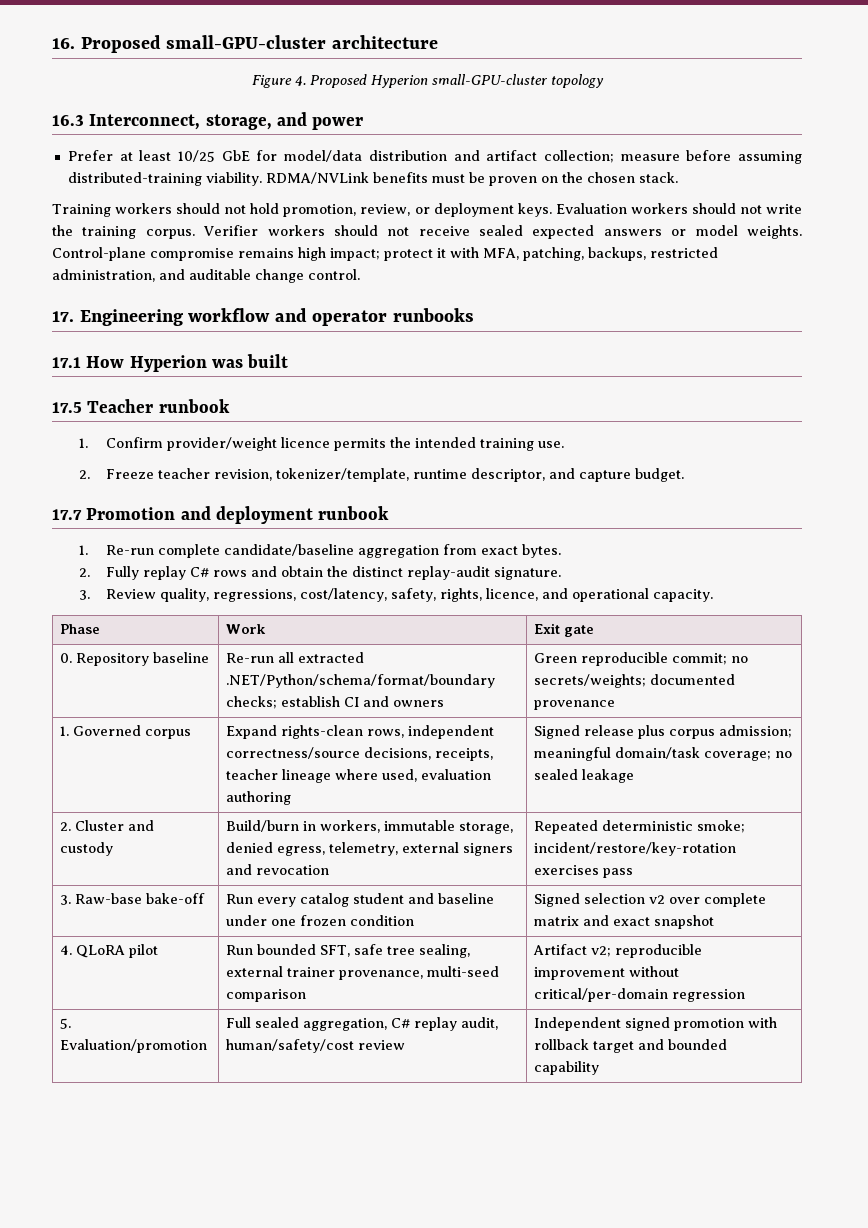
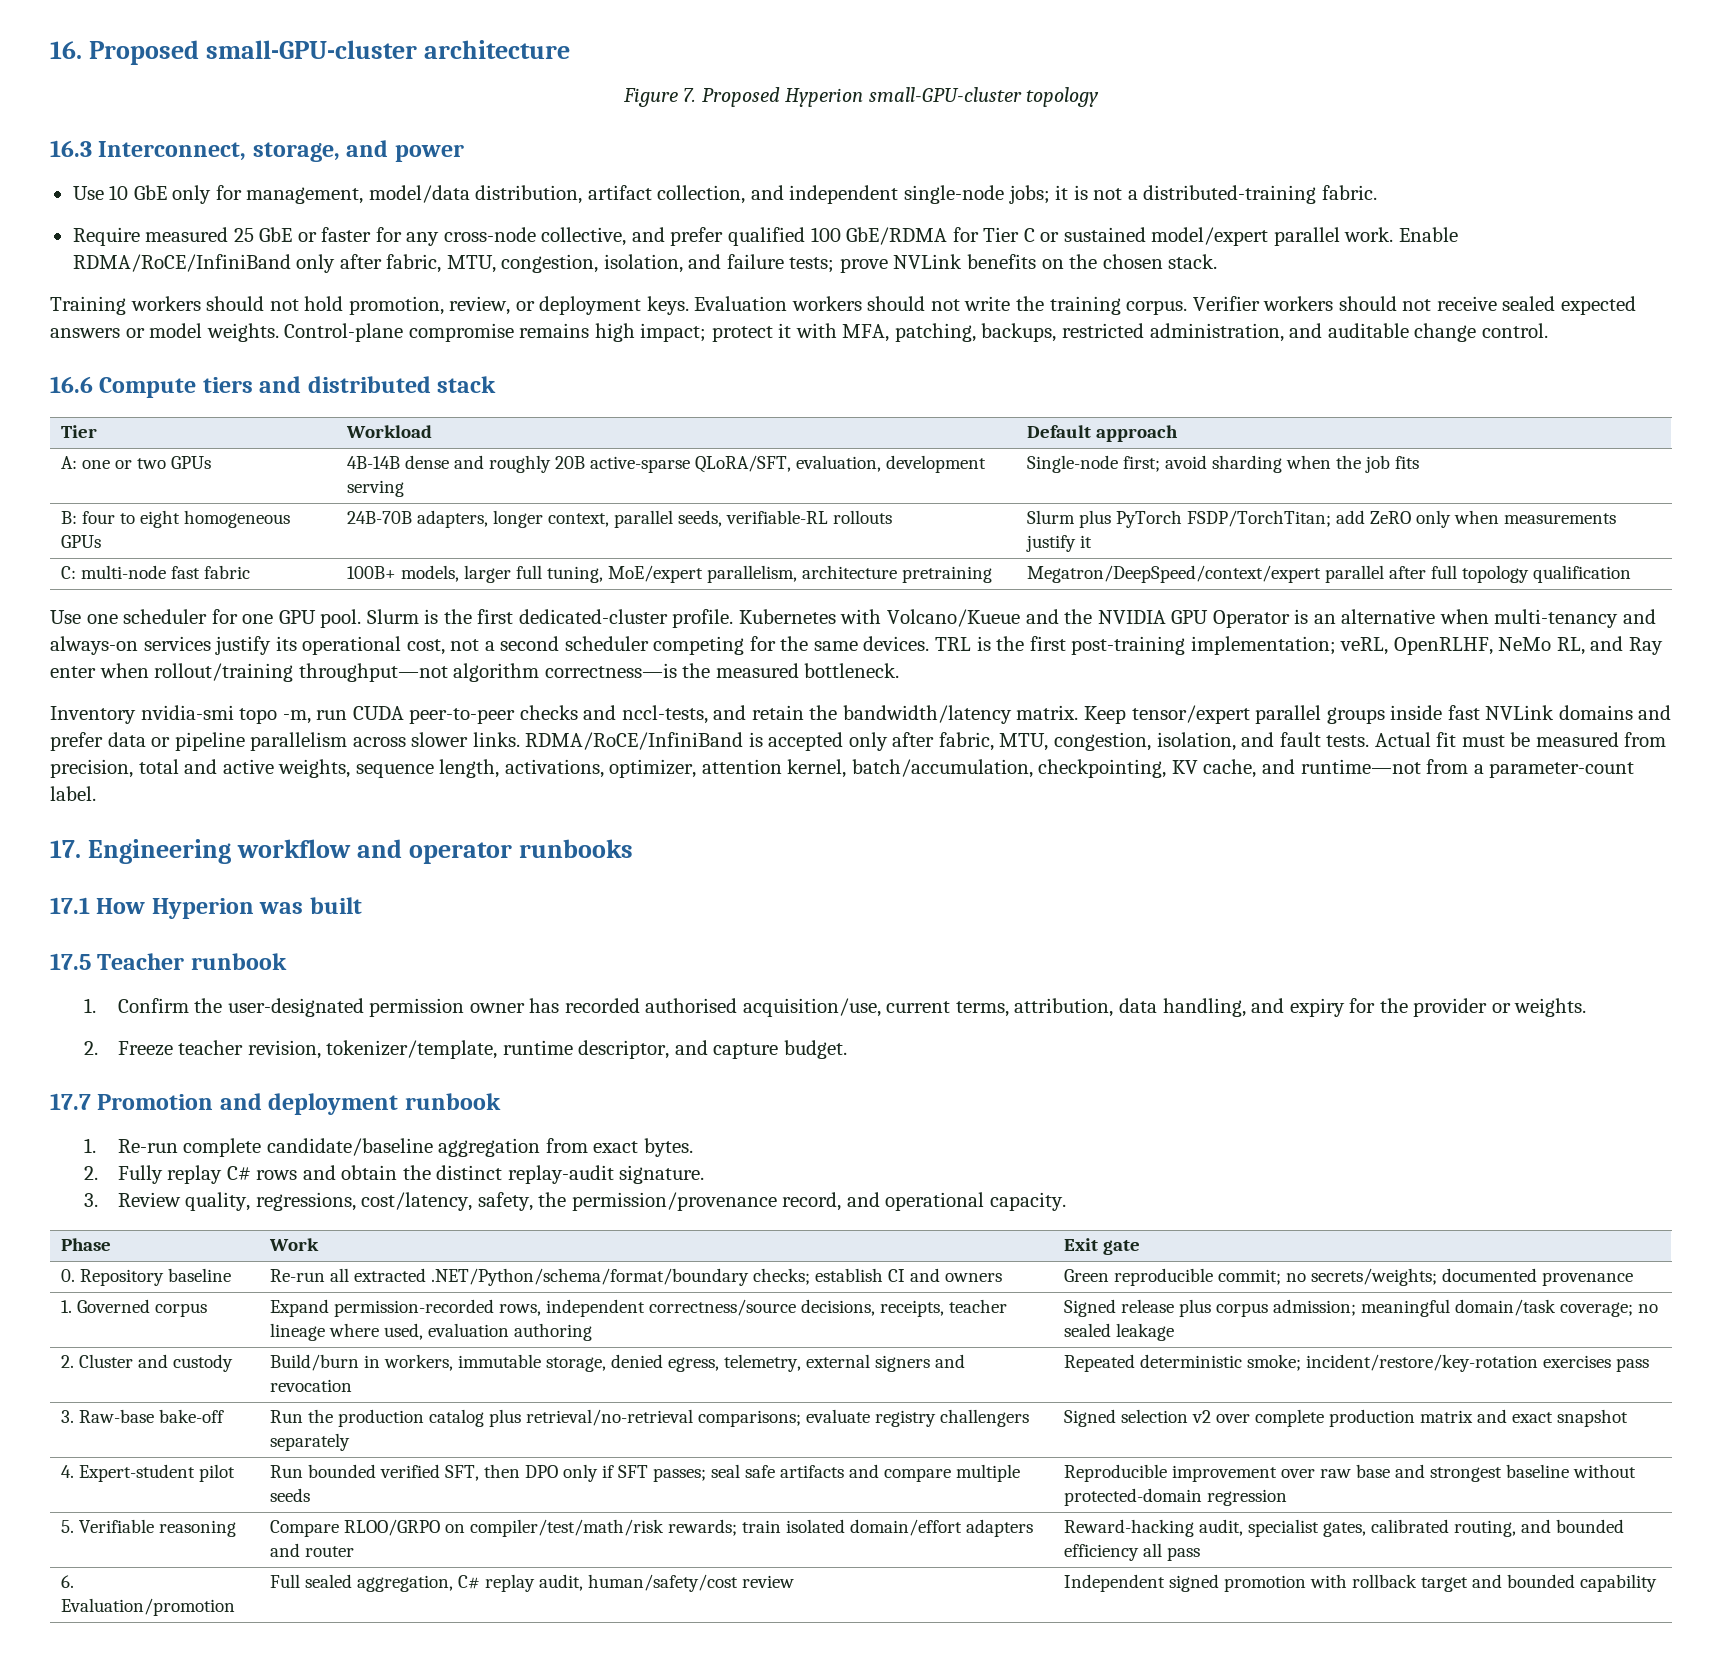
- Figure 4. Proposed Hyperion small-GPU-cluster topology
+ Figure 7. Proposed Hyperion small-GPU-cluster topology
- Prefer at least 10/25 GbE for model/data distribution and artifact collection; measure before assuming distributed-training viability. RDMA/NVLink benefits must be proven on the chosen stack.
+ Use 10 GbE only for management, model/data distribution, artifact collection, and independent single-node jobs; it is not a distributed-training fabric.
+ Require measured 25 GbE or faster for any cross-node collective, and prefer qualified 100 GbE/RDMA for Tier C or sustained model/expert parallel work. Enable RDMA/RoCE/InfiniBand only after fabric, MTU, congestion, isolation, and failure tests; prove NVLink benefits on the chosen stack.
+ 16.6 Compute tiers and distributed stack
+ Tier | Workload | Default approach
+ A: one or two GPUs | 4B-14B dense and roughly 20B active-sparse QLoRA/SFT, evaluation, development serving | Single-node first; avoid sharding when the job fits
+ B: four to eight homogeneous GPUs | 24B-70B adapters, longer context, parallel seeds, verifiable-RL rollouts | Slurm plus PyTorch FSDP/TorchTitan; add ZeRO only when measurements justify it
+ C: multi-node fast fabric | 100B+ models, larger full tuning, MoE/expert parallelism, architecture pretraining | Megatron/DeepSpeed/context/expert parallel after full topology qualification
+ Use one scheduler for one GPU pool. Slurm is the first dedicated-cluster profile. Kubernetes with Volcano/Kueue and the NVIDIA GPU Operator is an alternative when multi-tenancy and always-on services justify its operational cost, not a second scheduler competing for the same devices. TRL is the first post-training implementation; veRL, OpenRLHF, NeMo RL, and Ray enter when rollout/training throughput—not algorithm correctness—is the measured bottleneck.
+ Inventory nvidia-smi topo -m, run CUDA peer-to-peer checks and nccl-tests, and retain the bandwidth/latency matrix. Keep tensor/expert parallel groups inside fast NVLink domains and prefer data or pipeline parallelism across slower links. RDMA/RoCE/InfiniBand is accepted only after fabric, MTU, congestion, isolation, and fault tests. Actual fit must be measured from precision, total and active weights, sequence length, activations, optimizer, attention kernel, batch/accumulation, checkpointing, KV cache, and runtime—not from a parameter-count label.
- 1. Confirm provider/weight licence permits the intended training use.
+ 1. Confirm the user-designated permission owner has recorded authorised acquisition/use, current terms, attribution, data handling, and expiry for the provider or weights.
- 3. Review quality, regressions, cost/latency, safety, rights, licence, and operational capacity.
+ 3. Review quality, regressions, cost/latency, safety, the permission/provenance record, and operational capacity.
- 1. Governed corpus | Expand rights-clean rows, independent correctness/source decisions, receipts, teacher lineage where used, evaluation authoring | Signed release plus corpus admission; meaningful domain/task coverage; no sealed leakage
+ 1. Governed corpus | Expand permission-recorded rows, independent correctness/source decisions, receipts, teacher lineage where used, evaluation authoring | Signed release plus corpus admission; meaningful domain/task coverage; no sealed leakage
- 3. Raw-base bake-off | Run every catalog student and baseline under one frozen condition | Signed selection v2 over complete matrix and exact snapshot
+ 3. Raw-base bake-off | Run the production catalog plus retrieval/no-retrieval comparisons; evaluate registry challengers separately | Signed selection v2 over complete production matrix and exact snapshot
- 4. QLoRA pilot | Run bounded SFT, safe tree sealing, external trainer provenance, multi-seed comparison | Artifact v2; reproducible improvement without critical/per-domain regression
- 5. Evaluation/promotion | Full sealed aggregation, C# replay audit, human/safety/cost review | Independent signed promotion with rollback target and bounded capability
+ 4. Expert-student pilot | Run bounded verified SFT, then DPO only if SFT passes; seal safe artifacts and compare multiple seeds | Reproducible improvement over raw base and strongest baseline without protected-domain regression
+ 5. Verifiable reasoning | Compare RLOO/GRPO on compiler/test/math/risk rewards; train isolated domain/effort adapters and router | Reward-hacking audit, specialist gates, calibrated routing, and bounded efficiency all pass
+ 6. Evaluation/promotion | Full sealed aggregation, C# replay audit, human/safety/cost review | Independent signed promotion with rollback target and bounded capability

